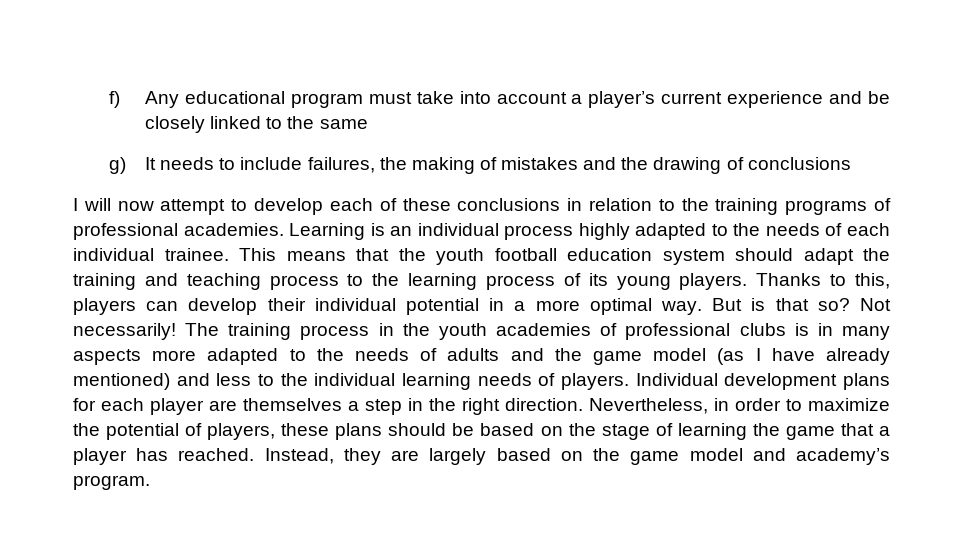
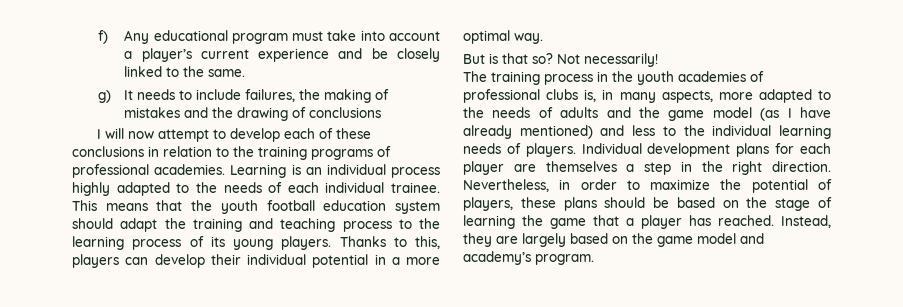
- f) Any educational program must take into account a player’s current experience and be closely linked to the same
+ f) Any educational program must take into account a player’s current experience and be closely linked to the same.
- Thanks to this, players can develop their individual potential in a more optimal way. But is that so?
+ Thanks to this, players can develop their individual potential in a more optimal way.
+ But is that so?
- Not necessarily! The training process in the youth academies of professional clubs is in many aspects more adapted to the needs of adults and the game model (as I have already mentioned) and less to the individual learning needs of players.
+ Not necessarily!
+ The training process in the youth academies of professional clubs is, in many aspects, more adapted to the needs of adults and the game model (as I have already mentioned) and less to the individual learning needs of players.

